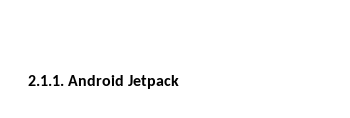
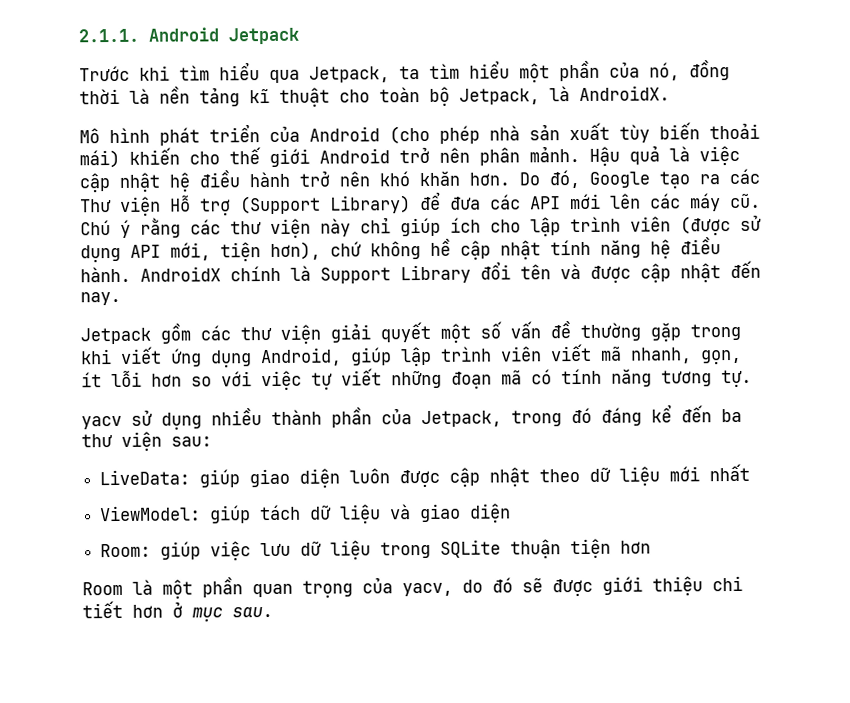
+ Trước khi tìm hiểu qua Jetpack, ta tìm hiểu một phần của nó, đồng thời là nền tảng kĩ thuật cho toàn bộ Jetpack, là AndroidX.
+ Mô hình phát triển của Android (cho phép nhà sản xuất tùy biến thoải mái) khiến cho thế giới Android trở nên phân mảnh. Hậu quả là việc cập nhật hệ điều hành trở nên khó khăn hơn. Do đó, Google tạo ra các Thư viện Hỗ trợ (Support Library) để đưa các API mới lên các máy cũ. Chú ý rằng các thư viện này chỉ giúp ích cho lập trình viên (được sử dụng API mới, tiện hơn), chứ không hề cập nhật tính năng hệ điều hành. AndroidX chính là Support Library đổi tên và được cập nhật đến nay.
+ Jetpack gồm các thư viện giải quyết một số vấn đề thường gặp trong khi viết ứng dụng Android, giúp lập trình viên viết mã nhanh, gọn, ít lỗi hơn so với việc tự viết những đoạn mã có tính năng tương tự.
+ yacv sử dụng nhiều thành phần của Jetpack, trong đó đáng kể đến ba thư viện sau:
+ LiveData: giúp giao diện luôn được cập nhật theo dữ liệu mới nhất
+ ViewModel: giúp tách dữ liệu và giao diện
+ Room: giúp việc lưu dữ liệu trong SQLite thuận tiện hơn
+ Room là một phần quan trọng của yacv, do đó sẽ được giới thiệu chi tiết hơn ở mục sau.

